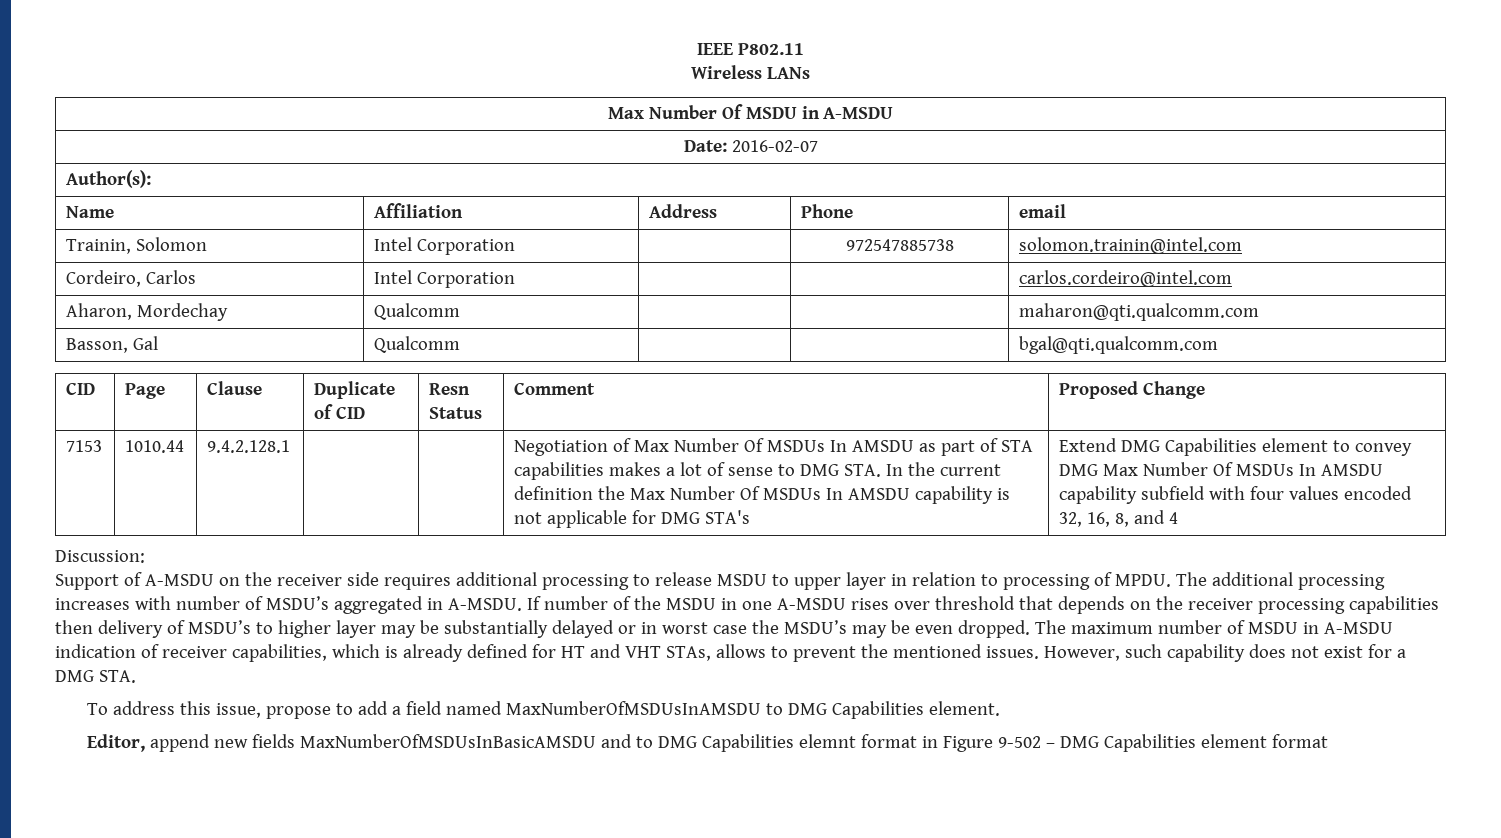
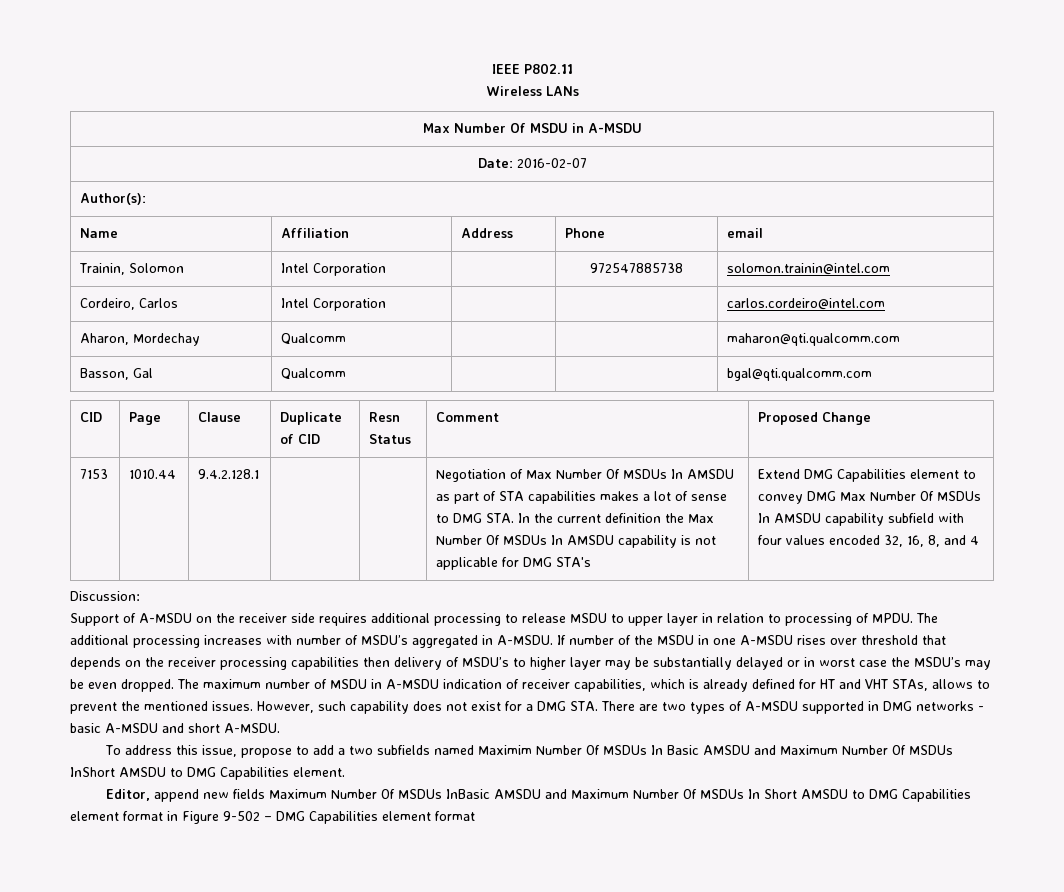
- However, such capability does not exist for a DMG STA.
+ However, such capability does not exist for a DMG STA. There are two types of A-MSDU supported in DMG networks - basic A-MSDU and short A-MSDU.
- To address this issue, propose to add a field named MaxNumberOfMSDUsInAMSDU to DMG Capabilities element.
+ To address this issue, propose to add a two subfields named Maximim Number Of MSDUs In Basic AMSDU and Maximum Number Of MSDUs InShort AMSDU to DMG Capabilities element.
- Editor, append new fields MaxNumberOfMSDUsInBasicAMSDU and to DMG Capabilities elemnt format in Figure 9-502 – DMG Capabilities element format
+ Editor, append new fields Maximum Number Of MSDUs InBasic AMSDU and Maximum Number Of MSDUs In Short AMSDU to DMG Capabilities element format in Figure 9-502 – DMG Capabilities element format

